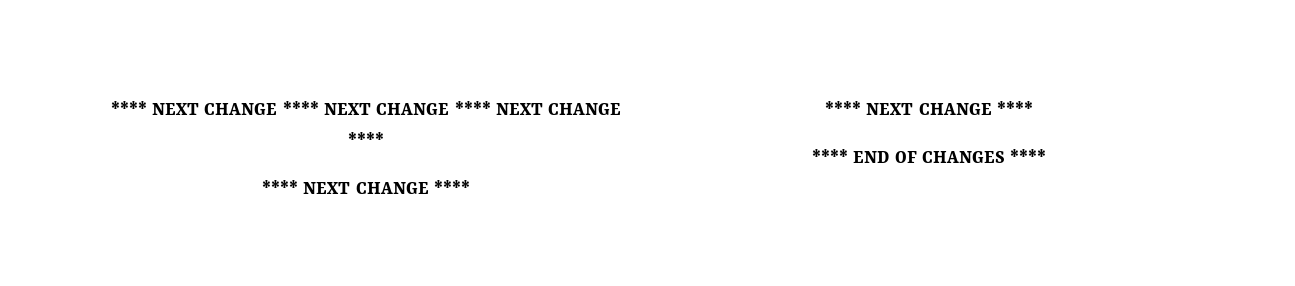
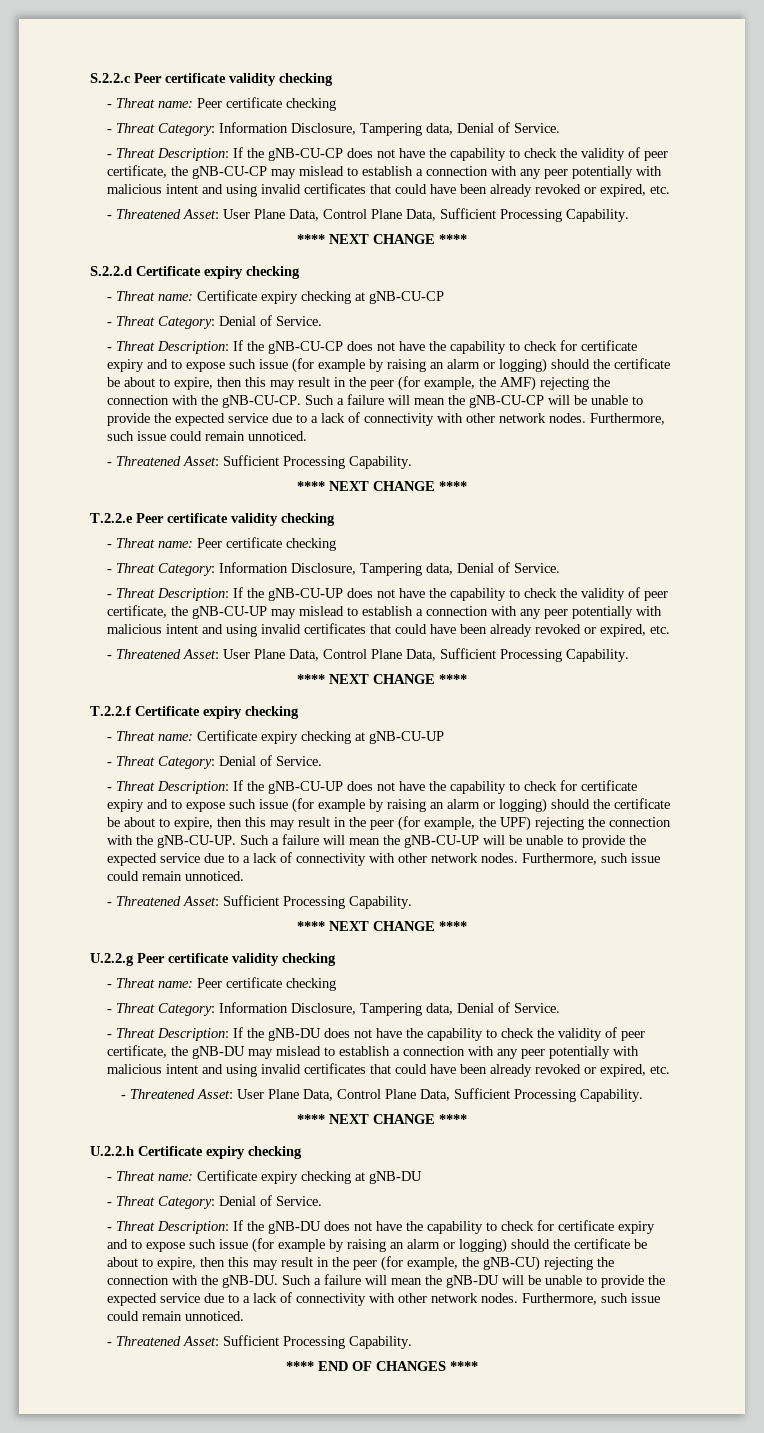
- **** NEXT CHANGE **** NEXT CHANGE **** NEXT CHANGE ****
+ S.2.2.c Peer certificate validity checking
+ - Threat name: Peer certificate checking
+ - Threat Category: Information Disclosure, Tampering data, Denial of Service.
+ - Threat Description: If the gNB-CU-CP does not have the capability to check the validity of peer certificate, the gNB-CU-CP may mislead to establish a connection with any peer potentially with malicious intent and using invalid certificates that could have been already revoked or expired, etc.
+ - Threatened Asset: User Plane Data, Control Plane Data, Sufficient Processing Capability.
  **** NEXT CHANGE ****
+ S.2.2.d Certificate expiry checking
+ - Threat name: Certificate expiry checking at gNB-CU-CP
+ - Threat Category: Denial of Service.
+ - Threat Description: If the gNB-CU-CP does not have the capability to check for certificate expiry and to expose such issue (for example by raising an alarm or logging) should the certificate be about to expire, then this may result in the peer (for example, the AMF) rejecting the connection with the gNB-CU-CP. Such a failure will mean the gNB-CU-CP will be unable to provide the expected service due to a lack of connectivity with other network nodes. Furthermore, such issue could remain unnoticed.
+ - Threatened Asset: Sufficient Processing Capability.
  **** NEXT CHANGE ****
+ T.2.2.e Peer certificate validity checking
+ - Threat name: Peer certificate checking
+ - Threat Category: Information Disclosure, Tampering data, Denial of Service.
+ - Threat Description: If the gNB-CU-UP does not have the capability to check the validity of peer certificate, the gNB-CU-UP may mislead to establish a connection with any peer potentially with malicious intent and using invalid certificates that could have been already revoked or expired, etc.
+ - Threatened Asset: User Plane Data, Control Plane Data, Sufficient Processing Capability.
+ **** NEXT CHANGE ****
+ T.2.2.f Certificate expiry checking
+ - Threat name: Certificate expiry checking at gNB-CU-UP
+ - Threat Category: Denial of Service.
+ - Threat Description: If the gNB-CU-UP does not have the capability to check for certificate expiry and to expose such issue (for example by raising an alarm or logging) should the certificate be about to expire, then this may result in the peer (for example, the UPF) rejecting the connection with the gNB-CU-UP. Such a failure will mean the gNB-CU-UP will be unable to provide the expected service due to a lack of connectivity with other network nodes. Furthermore, such issue could remain unnoticed.
+ - Threatened Asset: Sufficient Processing Capability.
+ **** NEXT CHANGE ****
+ U.2.2.g Peer certificate validity checking
+ - Threat name: Peer certificate checking
+ - Threat Category: Information Disclosure, Tampering data, Denial of Service.
+ - Threat Description: If the gNB-DU does not have the capability to check the validity of peer certificate, the gNB-DU may mislead to establish a connection with any peer potentially with malicious intent and using invalid certificates that could have been already revoked or expired, etc.
+ - Threatened Asset: User Plane Data, Control Plane Data, Sufficient Processing Capability.
+ **** NEXT CHANGE ****
+ U.2.2.h Certificate expiry checking
+ - Threat name: Certificate expiry checking at gNB-DU
+ - Threat Category: Denial of Service.
+ - Threat Description: If the gNB-DU does not have the capability to check for certificate expiry and to expose such issue (for example by raising an alarm or logging) should the certificate be about to expire, then this may result in the peer (for example, the gNB-CU) rejecting the connection with the gNB-DU. Such a failure will mean the gNB-DU will be unable to provide the expected service due to a lack of connectivity with other network nodes. Furthermore, such issue could remain unnoticed.
+ - Threatened Asset: Sufficient Processing Capability.

